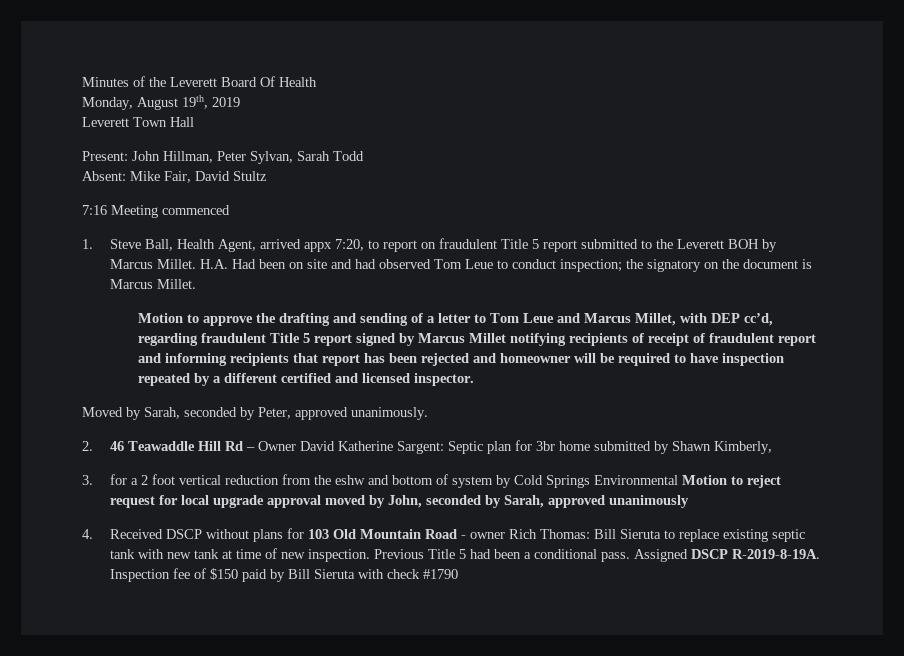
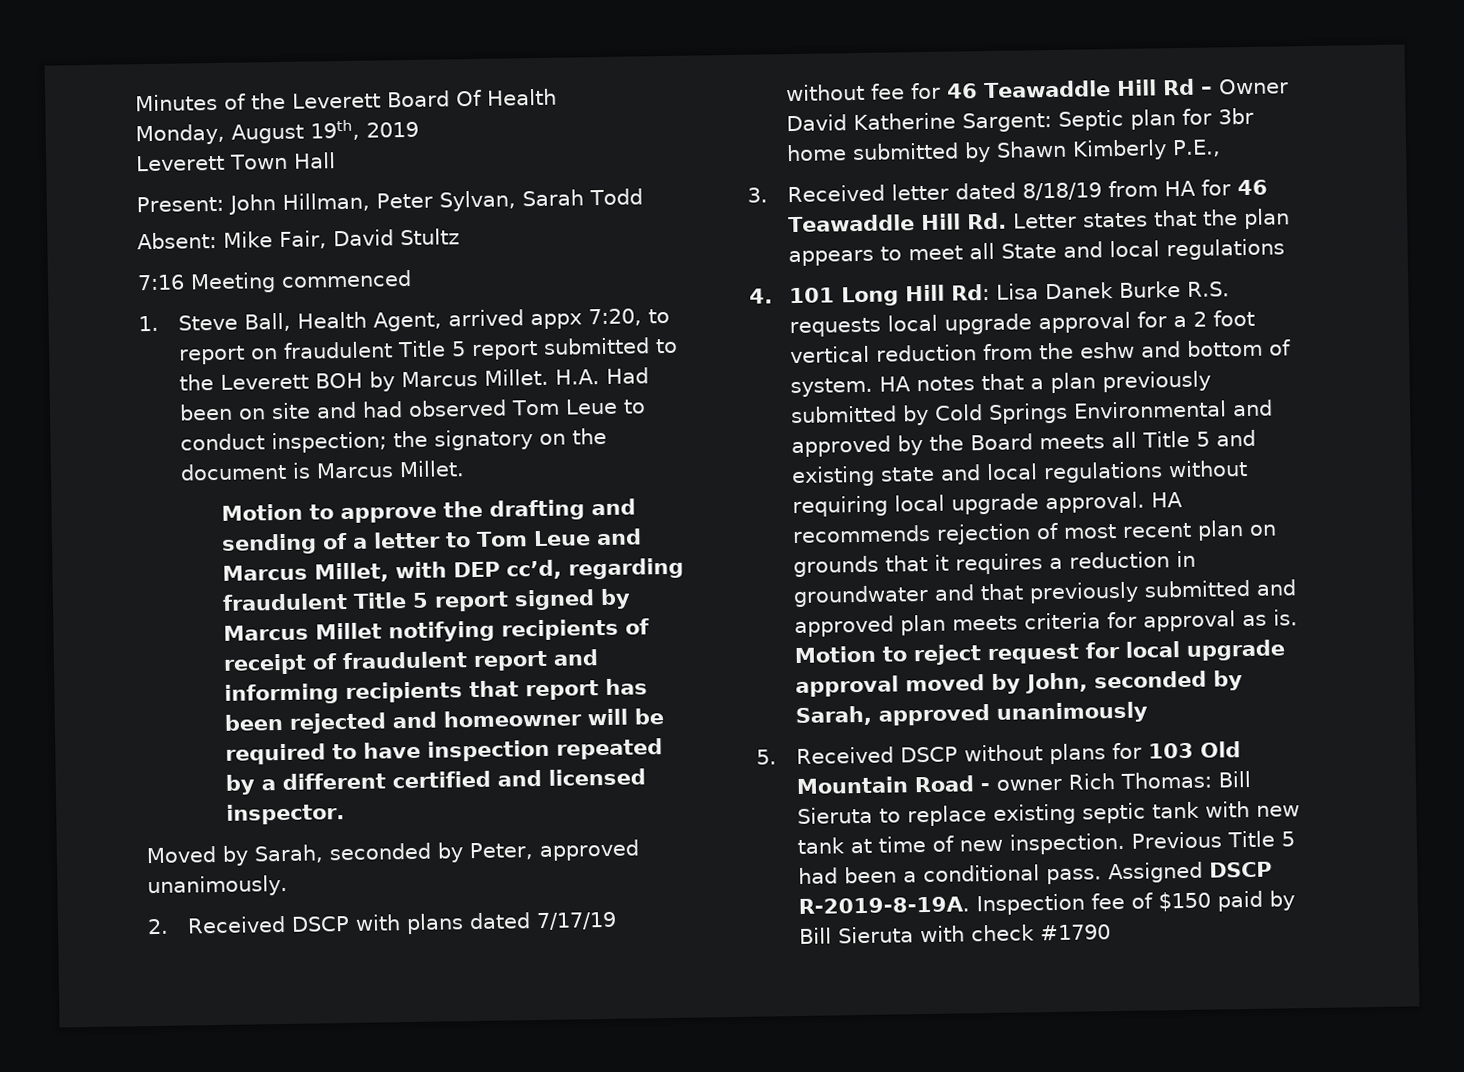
- 2. 46 Teawaddle Hill Rd – Owner David Katherine Sargent: Septic plan for 3br home submitted by Shawn Kimberly,
+ 2. Received DSCP with plans dated 7/17/19 without fee for 46 Teawaddle Hill Rd – Owner David Katherine Sargent: Septic plan for 3br home submitted by Shawn Kimberly P.E.,
- 3. for a 2 foot vertical reduction from the eshw and bottom of system by Cold Springs Environmental Motion to reject request for local upgrade approval moved by John, seconded by Sarah, approved unanimously
+ 3. Received letter dated 8/18/19 from HA for 46 Teawaddle Hill Rd. Letter states that the plan appears to meet all State and local regulations
+ 4. 101 Long Hill Rd: Lisa Danek Burke R.S. requests local upgrade approval for a 2 foot vertical reduction from the eshw and bottom of system. HA notes that a plan previously submitted by Cold Springs Environmental and approved by the Board meets all Title 5 and existing state and local regulations without requiring local upgrade approval. HA recommends rejection of most recent plan on grounds that it requires a reduction in groundwater and that previously submitted and approved plan meets criteria for approval as is. Motion to reject request for local upgrade approval moved by John, seconded by Sarah, approved unanimously
- 4. Received DSCP without plans for 103 Old Mountain Road - owner Rich Thomas: Bill Sieruta to replace existing septic tank with new tank at time of new inspection.
+ 5. Received DSCP without plans for 103 Old Mountain Road - owner Rich Thomas: Bill Sieruta to replace existing septic tank with new tank at time of new inspection.

